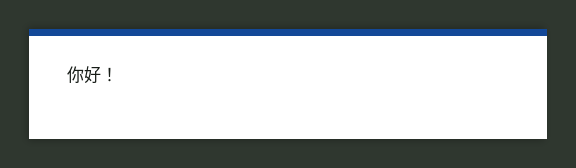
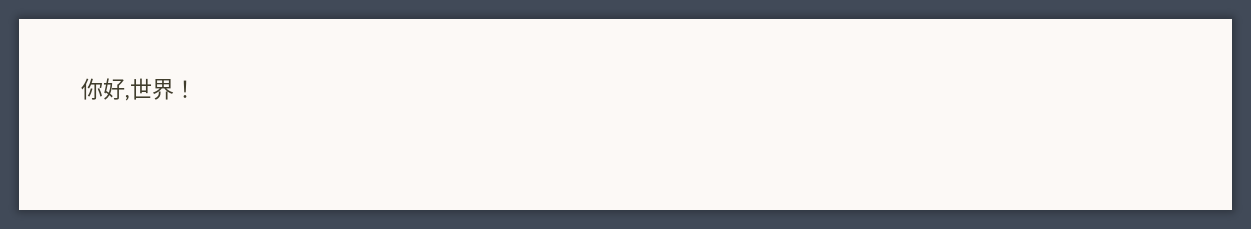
- 你好！
+ 你好,世界！

